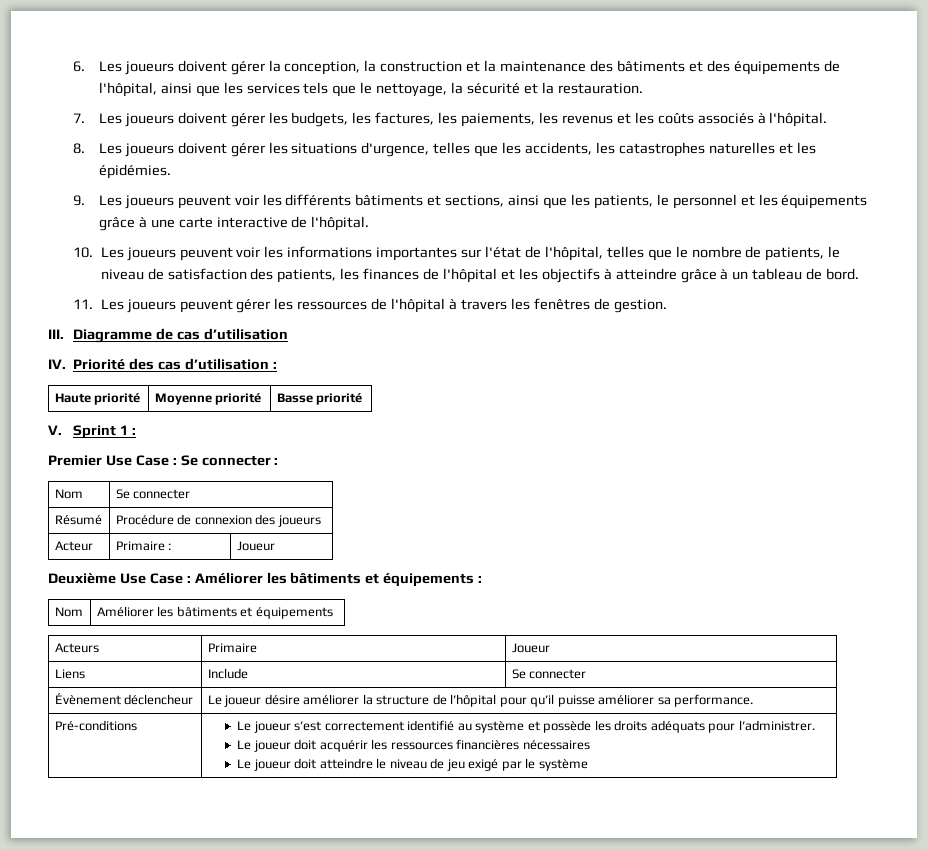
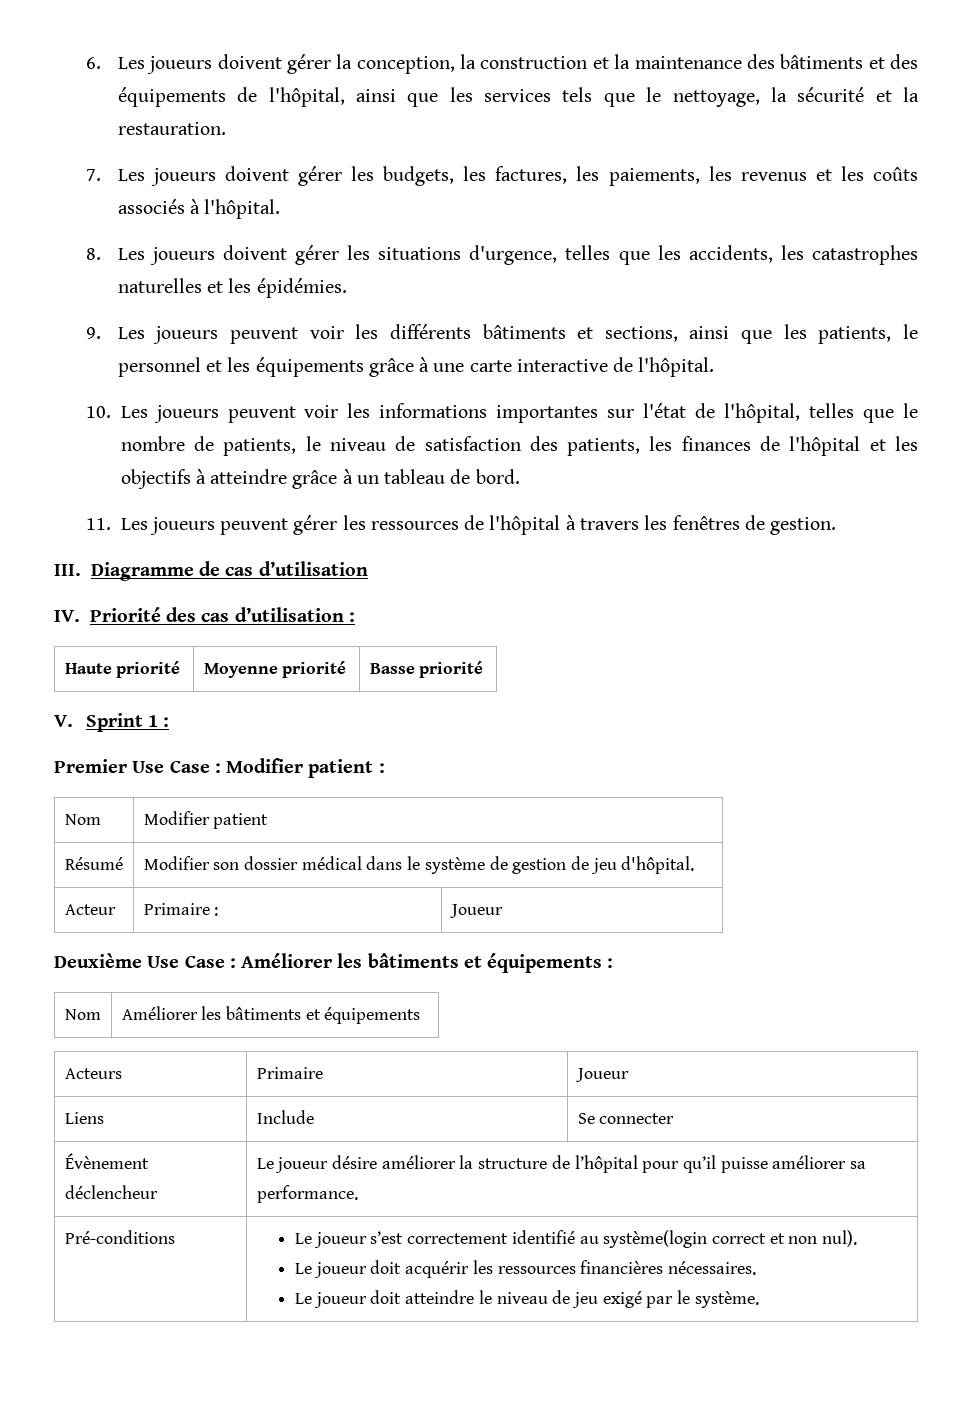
- Premier Use Case : Se connecter :
- Nom | Se connecter
+ Premier Use Case : Modifier patient :
+ Nom | Modifier patient
- Résumé | Procédure de connexion des joueurs
+ Résumé | Modifier son dossier médical dans le système de gestion de jeu d'hôpital.
- Pré-conditions | Le joueur s’est correctement identifié au système et possède les droits adéquats pour l’administrer.
- Le joueur doit acquérir les ressources financières nécessaires
- Le joueur doit atteindre le niveau de jeu exigé par le système
+ Pré-conditions | Le joueur s’est correctement identifié au système(login correct et non nul).
+ Le joueur doit acquérir les ressources financières nécessaires.
+ Le joueur doit atteindre le niveau de jeu exigé par le système.

